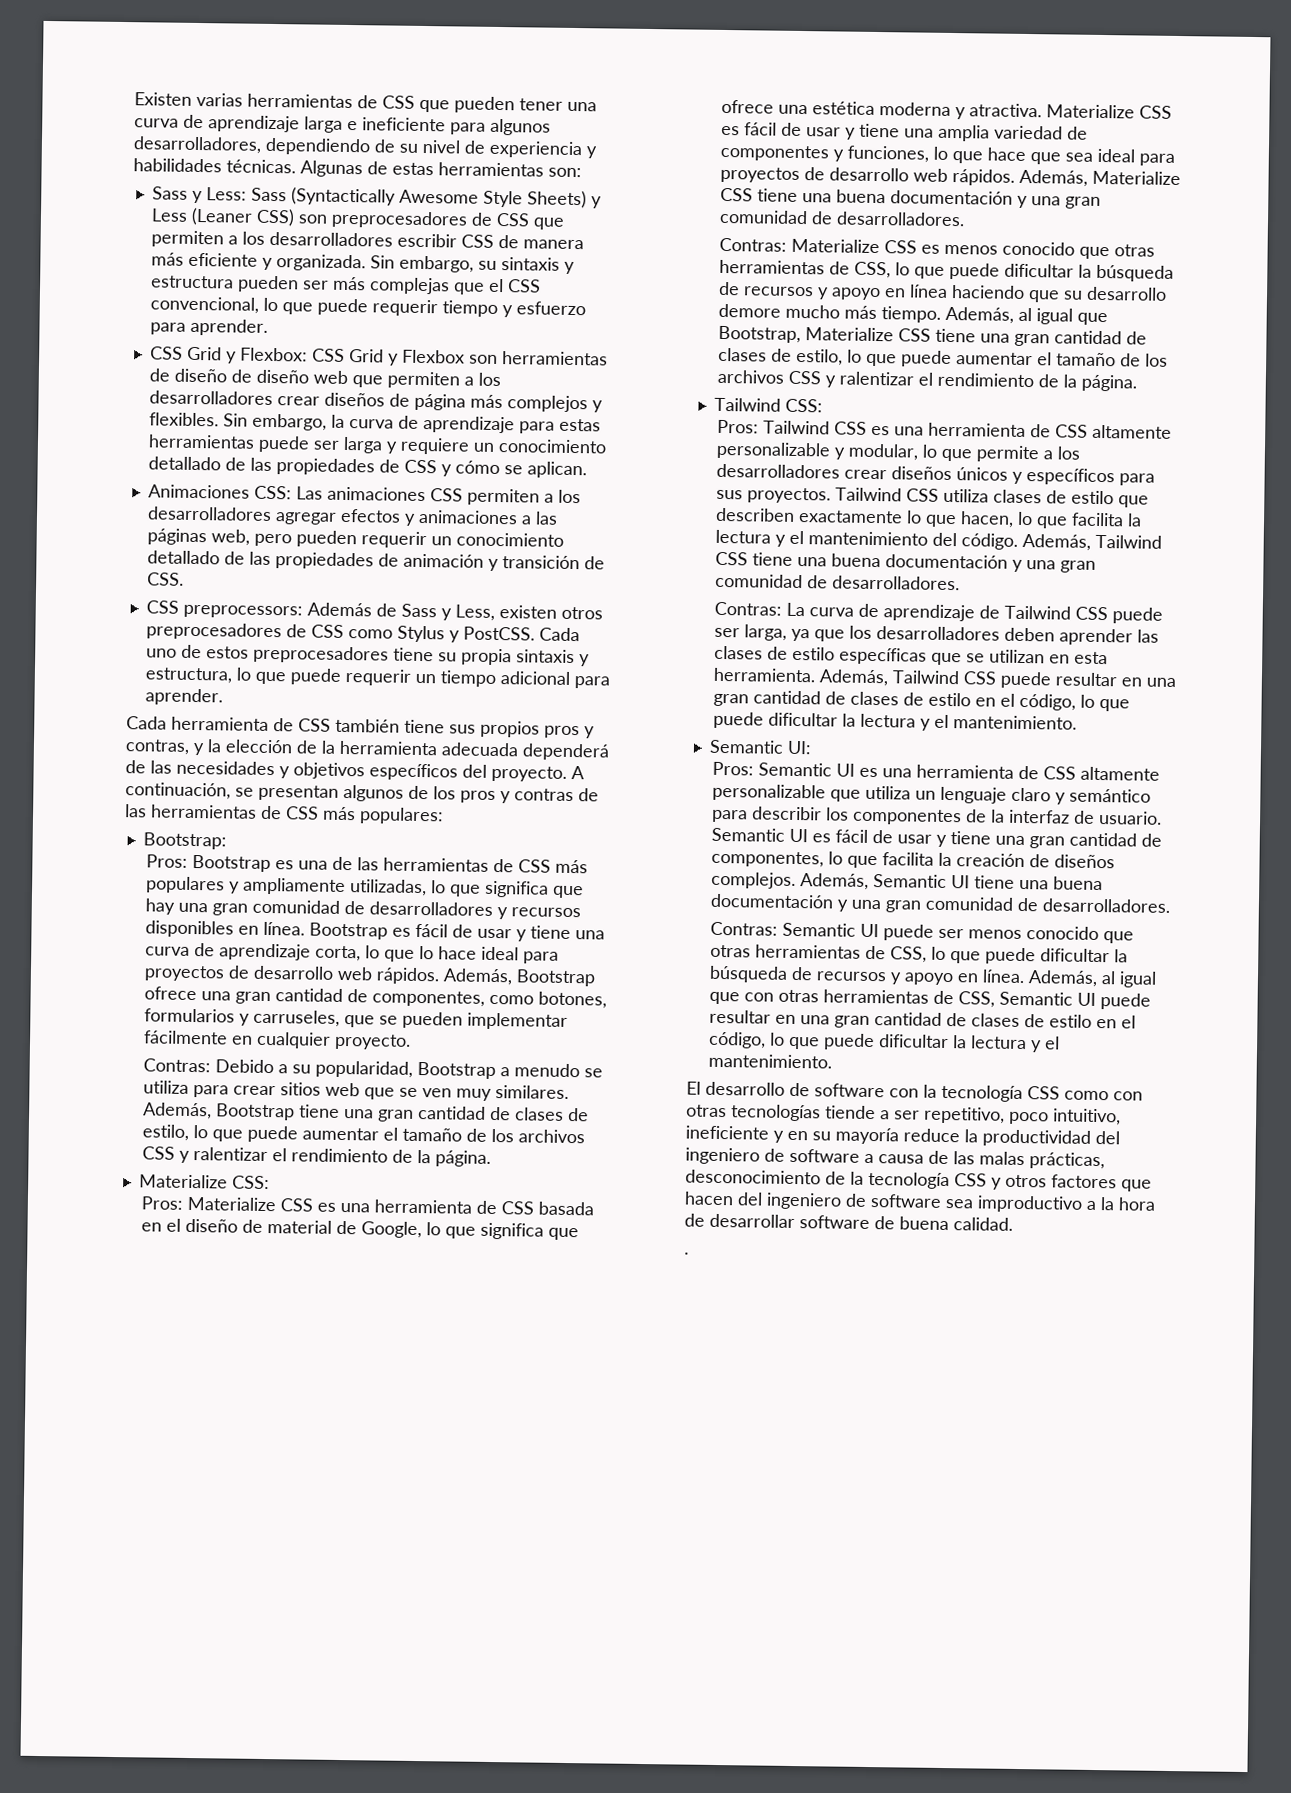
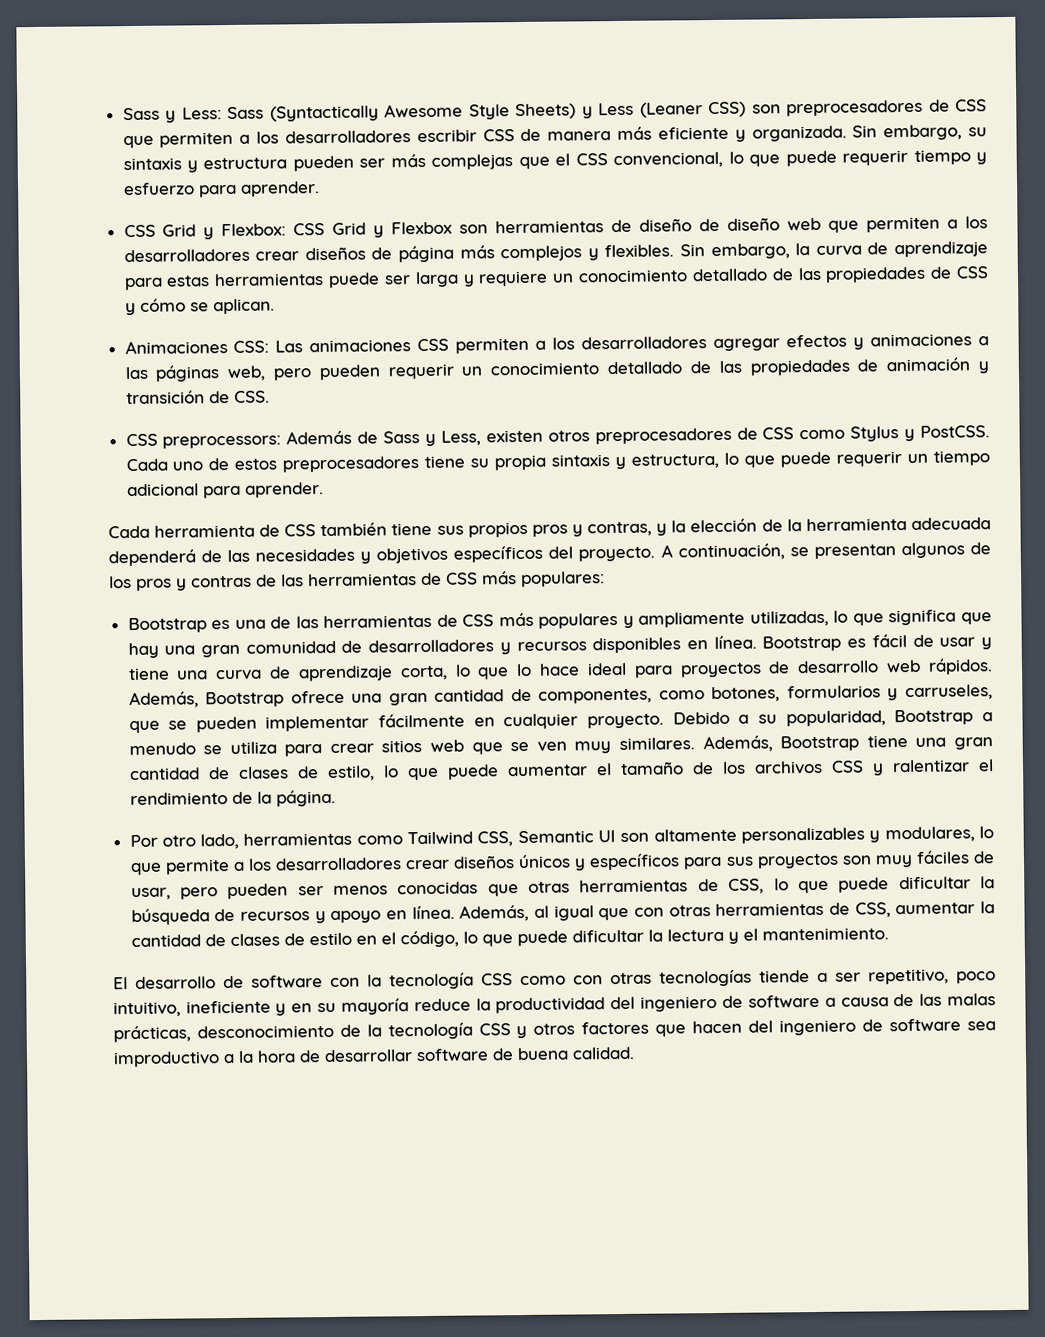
- Existen varias herramientas de CSS que pueden tener una curva de aprendizaje larga e ineficiente para algunos desarrolladores, dependiendo de su nivel de experiencia y habilidades técnicas. Algunas de estas herramientas son:
- Bootstrap:
- Pros: Bootstrap es una de las herramientas de CSS más populares y ampliamente utilizadas, lo que significa que hay una gran comunidad de desarrolladores y recursos disponibles en línea.
+ Bootstrap es una de las herramientas de CSS más populares y ampliamente utilizadas, lo que significa que hay una gran comunidad de desarrolladores y recursos disponibles en línea.
- Además, Bootstrap ofrece una gran cantidad de componentes, como botones, formularios y carruseles, que se pueden implementar fácilmente en cualquier proyecto.
- Contras: Debido a su popularidad, Bootstrap a menudo se utiliza para crear sitios web que se ven muy similares.
+ Además, Bootstrap ofrece una gran cantidad de componentes, como botones, formularios y carruseles, que se pueden implementar fácilmente en cualquier proyecto. Debido a su popularidad, Bootstrap a menudo se utiliza para crear sitios web que se ven muy similares.
- Materialize CSS:
- Pros: Materialize CSS es una herramienta de CSS basada en el diseño de material de Google, lo que significa que ofrece una estética moderna y atractiva. Materialize CSS es fácil de usar y tiene una amplia variedad de componentes y funciones, lo que hace que sea ideal para proyectos de desarrollo web rápidos. Además, Materialize CSS tiene una buena documentación y una gran comunidad de desarrolladores.
- Contras: Materialize CSS es menos conocido que otras herramientas de CSS, lo que puede dificultar la búsqueda de recursos y apoyo en línea haciendo que su desarrollo demore mucho más tiempo. Además, al igual que Bootstrap, Materialize CSS tiene una gran cantidad de clases de estilo, lo que puede aumentar el tamaño de los archivos CSS y ralentizar el rendimiento de la página.
- Tailwind CSS:
- Pros: Tailwind CSS es una herramienta de CSS altamente personalizable y modular, lo que permite a los desarrolladores crear diseños únicos y específicos para sus proyectos. Tailwind CSS utiliza clases de estilo que describen exactamente lo que hacen, lo que facilita la lectura y el mantenimiento del código. Además, Tailwind CSS tiene una buena documentación y una gran comunidad de desarrolladores.
- Contras: La curva de aprendizaje de Tailwind CSS puede ser larga, ya que los desarrolladores deben aprender las clases de estilo específicas que se utilizan en esta herramienta. Además, Tailwind CSS puede resultar en una gran cantidad de clases de estilo en el código, lo que puede dificultar la lectura y el mantenimiento.
- Semantic UI:
- Pros: Semantic UI es una herramienta de CSS altamente personalizable que utiliza un lenguaje claro y semántico para describir los componentes de la interfaz de usuario. Semantic UI es fácil de usar y tiene una gran cantidad de componentes, lo que facilita la creación de diseños complejos. Además, Semantic UI tiene una buena documentación y una gran comunidad de desarrolladores.
- Contras: Semantic UI puede ser menos conocido que otras herramientas de CSS, lo que puede dificultar la búsqueda de recursos y apoyo en línea.
+ Por otro lado, herramientas como Tailwind CSS, Semantic UI son altamente personalizables y modulares, lo que permite a los desarrolladores crear diseños únicos y específicos para sus proyectos son muy fáciles de usar, pero pueden ser menos conocidas que otras herramientas de CSS, lo que puede dificultar la búsqueda de recursos y apoyo en línea.
- Además, al igual que con otras herramientas de CSS, Semantic UI puede resultar en una gran cantidad de clases de estilo en el código, lo que puede dificultar la lectura y el mantenimiento.
+ Además, al igual que con otras herramientas de CSS, aumentar la cantidad de clases de estilo en el código, lo que puede dificultar la lectura y el mantenimiento.
- .

